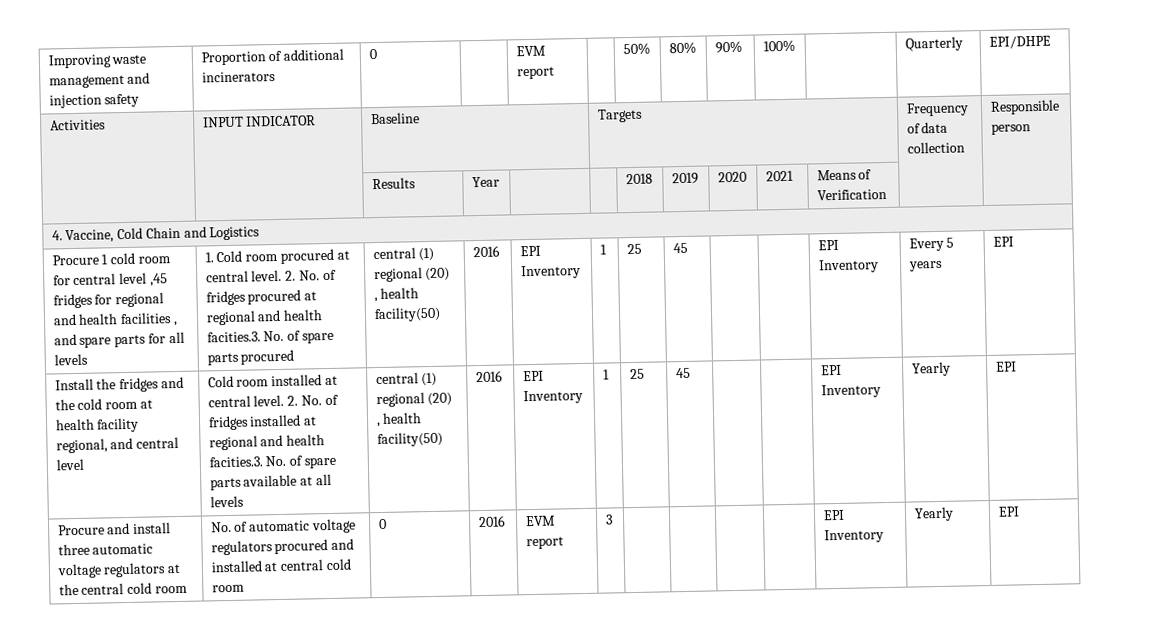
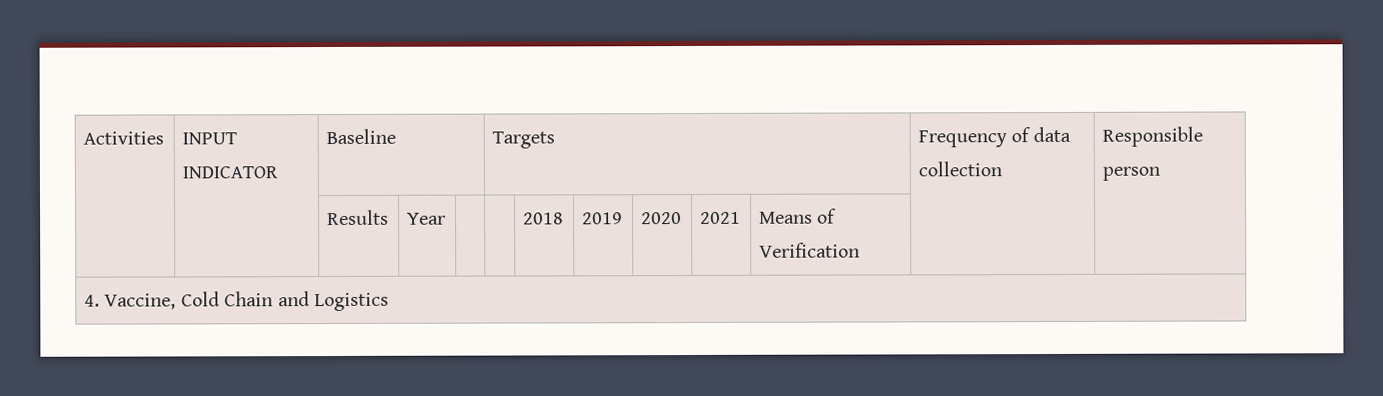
- Improving waste management and injection safety | Proportion of additional incinerators | 0 | | EVM report | | 50% | 80% | 90% | 100% | | Quarterly | EPI/DHPE
- Procure 1 cold room for central level ,45 fridges for regional and health facilities , and spare parts for all levels | 1. Cold room procured at central level. 2. No. of fridges procured at regional and health facities.3. No. of spare parts procured | central (1) regional (20) , health facility(50) | 2016 | EPI Inventory | 1 | 25 | 45 | | | EPI Inventory | Every 5 years | EPI
- Install the fridges and the cold room at health facility regional, and central level | Cold room installed at central level. 2. No. of fridges installed at regional and health facities.3. No. of spare parts available at all levels | central (1) regional (20) , health facility(50) | 2016 | EPI Inventory | 1 | 25 | 45 | | | EPI Inventory | Yearly | EPI
- Procure and install three automatic voltage regulators at the central cold room | No. of automatic voltage regulators procured and installed at central cold room | 0 | 2016 | EVM report | 3 | | | | | EPI Inventory | Yearly | EPI

